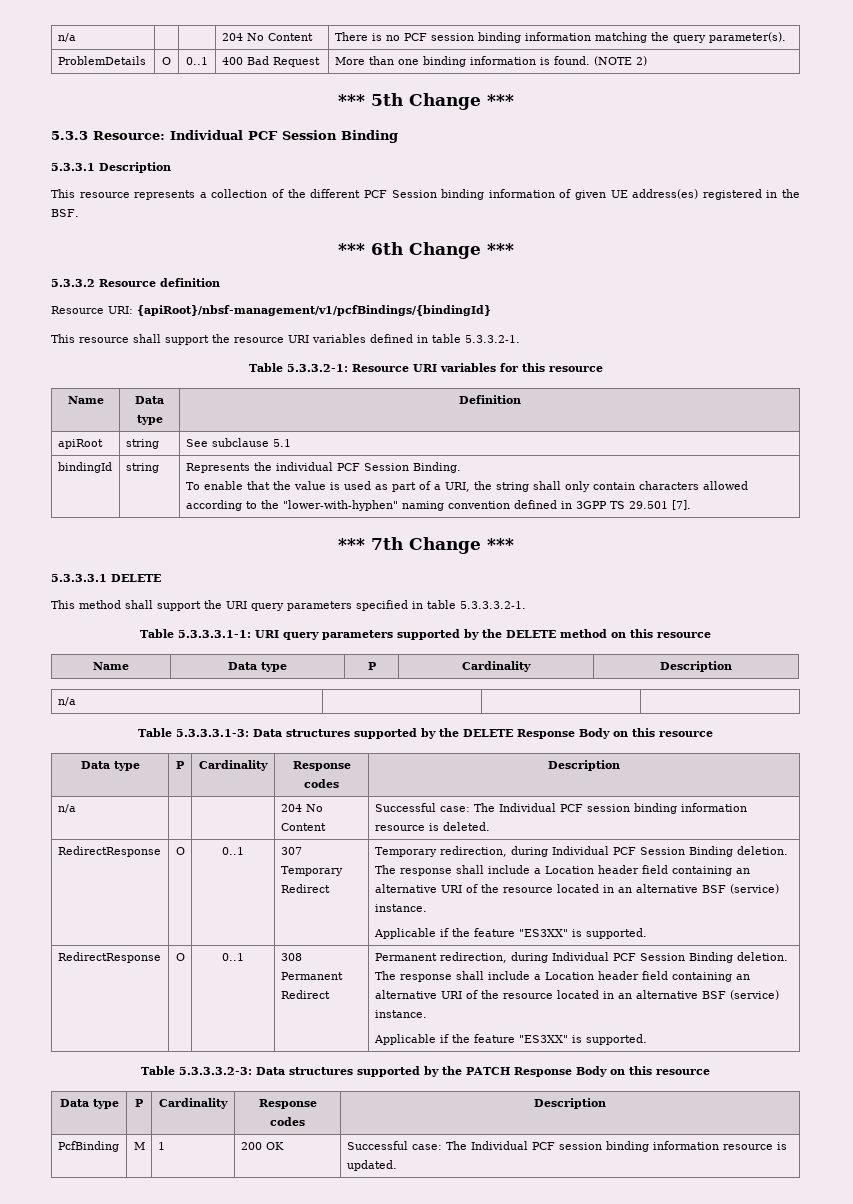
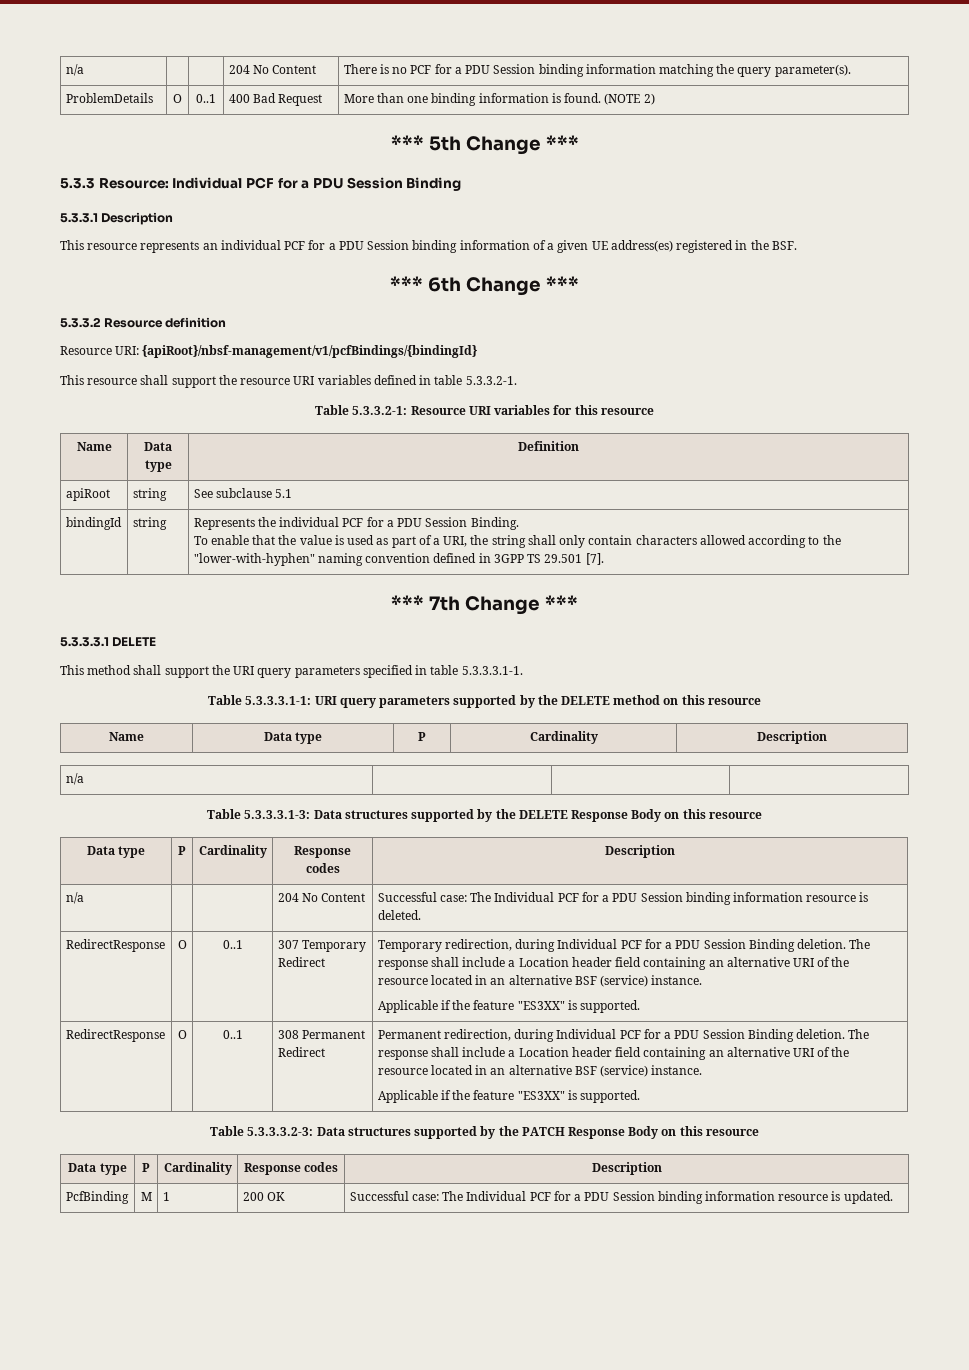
- n/a | | | 204 No Content | There is no PCF session binding information matching the query parameter(s).
+ n/a | | | 204 No Content | There is no PCF for a PDU Session binding information matching the query parameter(s).
- 5.3.3 Resource: Individual PCF Session Binding
+ 5.3.3 Resource: Individual PCF for a PDU Session Binding
- This resource represents a collection of the different PCF Session binding information of given UE address(es) registered in the BSF.
+ This resource represents an individual PCF for a PDU Session binding information of a given UE address(es) registered in the BSF.
- Represents the individual PCF Session Binding.
+ Represents the individual PCF for a PDU Session Binding.
- This method shall support the URI query parameters specified in table 5.3.3.3.2-1.
+ This method shall support the URI query parameters specified in table 5.3.3.3.1-1.
- n/a | | | 204 No Content | Successful case: The Individual PCF session binding information resource is deleted.
+ n/a | | | 204 No Content | Successful case: The Individual PCF for a PDU Session binding information resource is deleted.
- Temporary redirection, during Individual PCF Session Binding deletion.
+ Temporary redirection, during Individual PCF for a PDU Session Binding deletion.
- Permanent redirection, during Individual PCF Session Binding deletion.
+ Permanent redirection, during Individual PCF for a PDU Session Binding deletion.
- PcfBinding | M | 1 | 200 OK | Successful case: The Individual PCF session binding information resource is updated.
+ PcfBinding | M | 1 | 200 OK | Successful case: The Individual PCF for a PDU Session binding information resource is updated.

